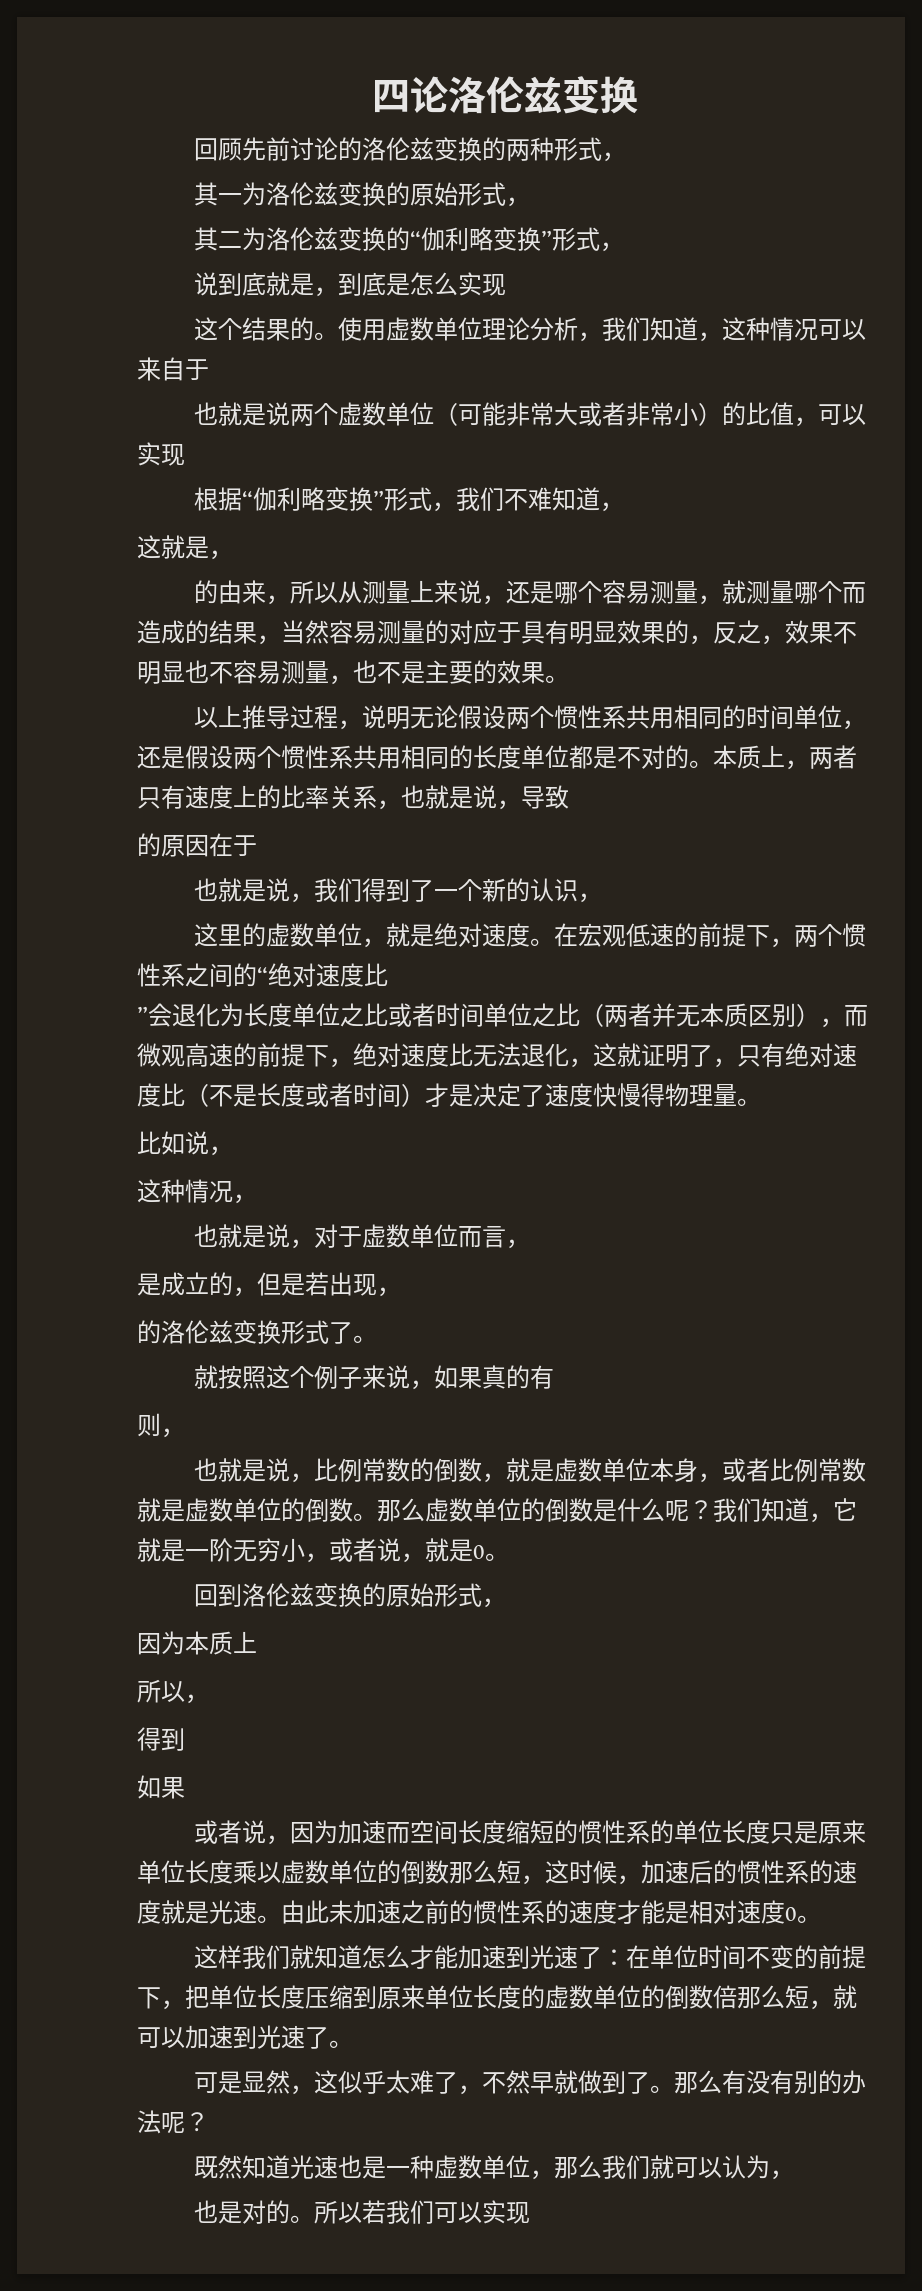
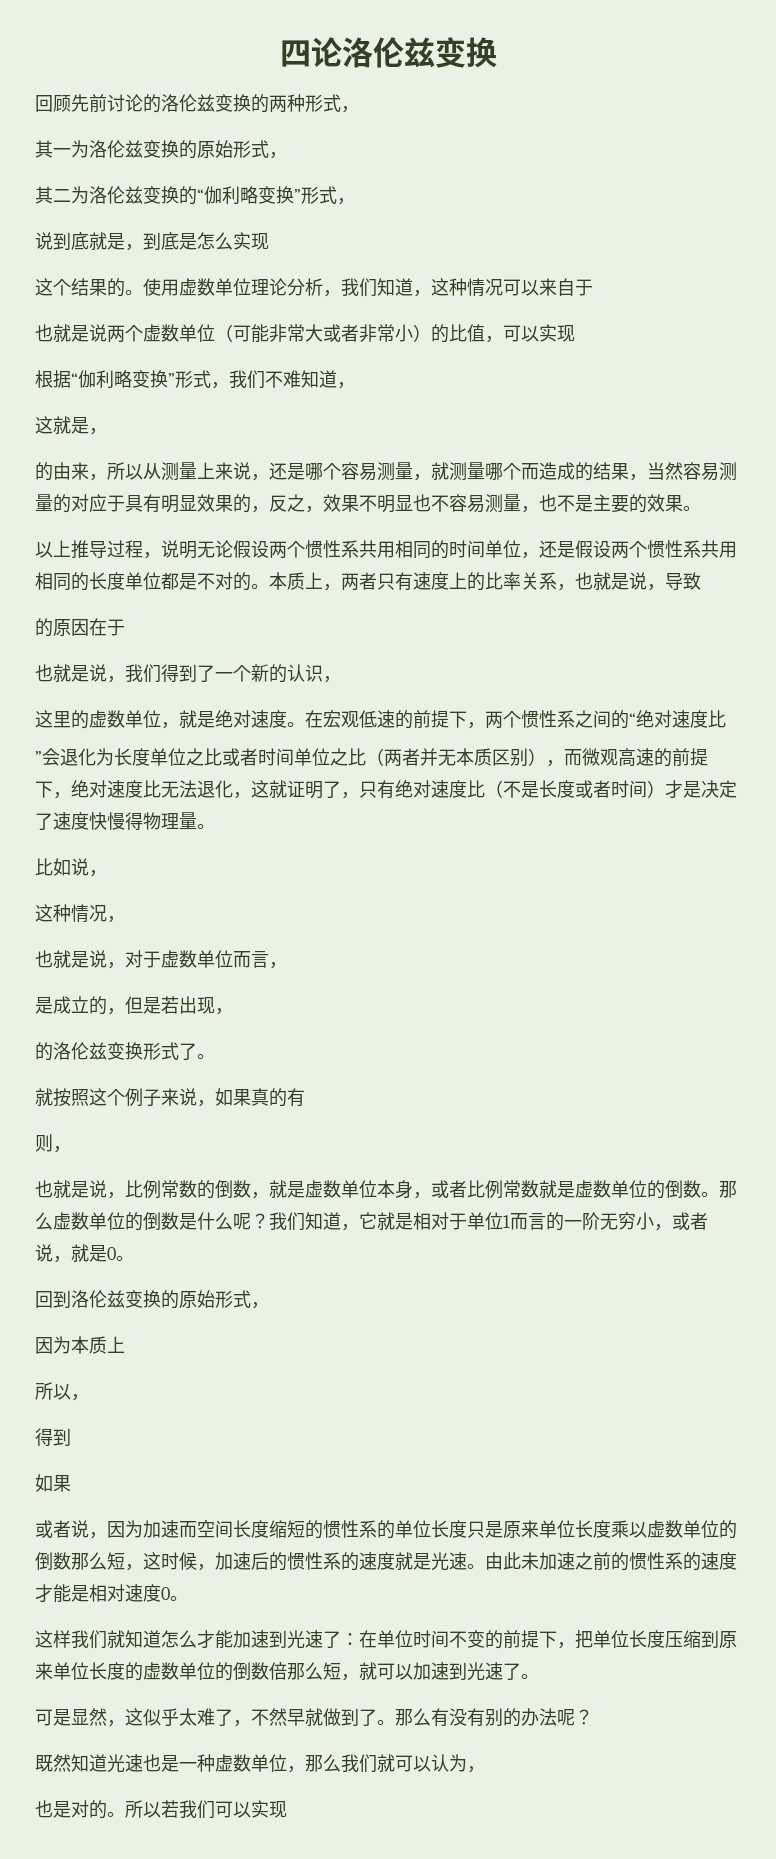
- 我们知道，它就是一阶无穷小，或者说，就是0。
+ 我们知道，它就是相对于单位1而言的一阶无穷小，或者说，就是0。

